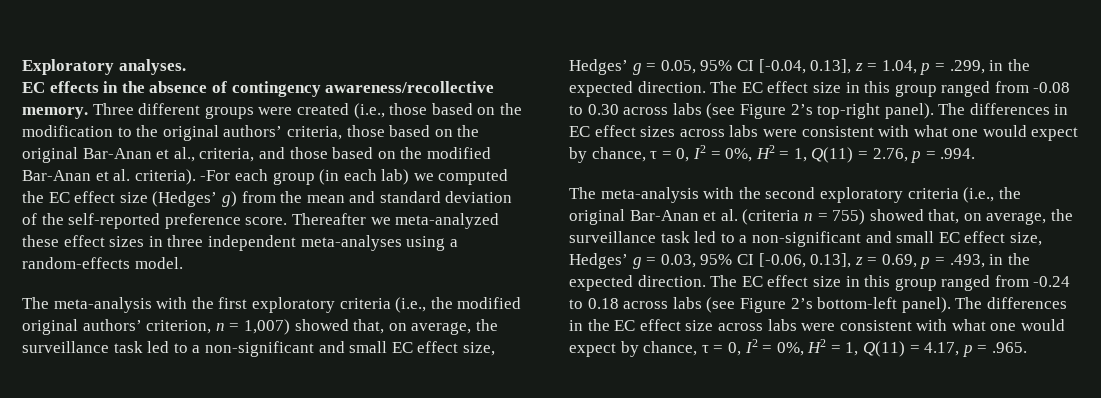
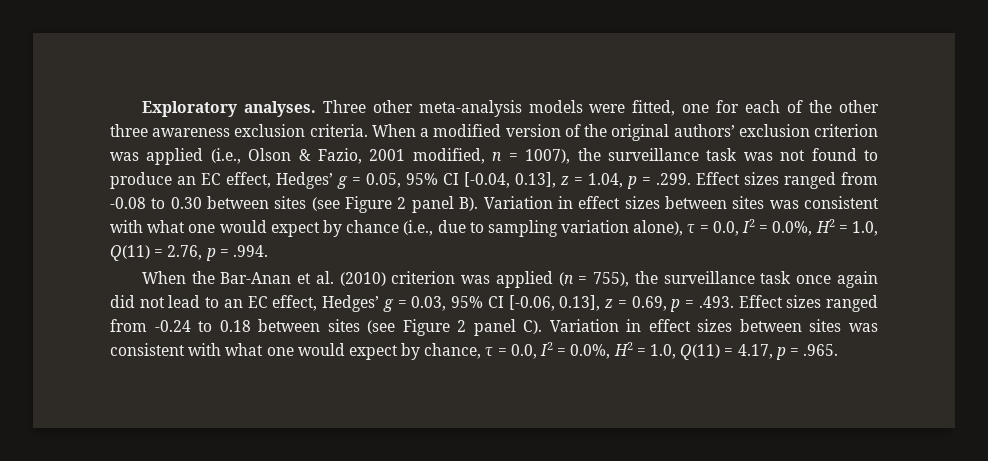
- Exploratory analyses.
- EC effects in the absence of contingency awareness/recollective memory. Three different groups were created (i.e., those based on the modification to the original authors’ criteria, those based on the original Bar-Anan et al., criteria, and those based on the modified Bar-Anan et al. criteria). -For each group (in each lab) we computed the EC effect size (Hedges’ g) from the mean and standard deviation of the self-reported preference score. Thereafter we meta-analyzed these effect sizes in three independent meta-analyses using a random-effects model.
- The meta-analysis with the first exploratory criteria (i.e., the modified original authors’ criterion, n = 1,007) showed that, on average, the surveillance task led to a non-significant and small EC effect size, Hedges’ g = 0.05, 95% CI [-0.04, 0.13], z = 1.04, p = .299, in the expected direction. The EC effect size in this group ranged from -0.08 to 0.30 across labs (see Figure 2’s top-right panel). The differences in EC effect sizes across labs were consistent with what one would expect by chance, τ = 0, I2 = 0%, H2 = 1, Q(11) = 2.76, p = .994.
+ Exploratory analyses. Three other meta-analysis models were fitted, one for each of the other three awareness exclusion criteria. When a modified version of the original authors’ exclusion criterion was applied (i.e., Olson & Fazio, 2001 modified, n = 1007), the surveillance task was not found to produce an EC effect, Hedges’ g = 0.05, 95% CI [-0.04, 0.13], z = 1.04, p = .299. Effect sizes ranged from -0.08 to 0.30 between sites (see Figure 2 panel B). Variation in effect sizes between sites was consistent with what one would expect by chance (i.e., due to sampling variation alone), τ = 0.0, I2 = 0.0%, H2 = 1.0, Q(11) = 2.76, p = .994.
- The meta-analysis with the second exploratory criteria (i.e., the original Bar-Anan et al. (criteria n = 755) showed that, on average, the surveillance task led to a non-significant and small EC effect size, Hedges’ g = 0.03, 95% CI [-0.06, 0.13], z = 0.69, p = .493, in the expected direction. The EC effect size in this group ranged from -0.24 to 0.18 across labs (see Figure 2’s bottom-left panel). The differences in the EC effect size across labs were consistent with what one would expect by chance, τ = 0, I2 = 0%, H2 = 1, Q(11) = 4.17, p = .965.
+ When the Bar-Anan et al. (2010) criterion was applied (n = 755), the surveillance task once again did not lead to an EC effect, Hedges’ g = 0.03, 95% CI [-0.06, 0.13], z = 0.69, p = .493. Effect sizes ranged from -0.24 to 0.18 between sites (see Figure 2 panel C). Variation in effect sizes between sites was consistent with what one would expect by chance, τ = 0.0, I2 = 0.0%, H2 = 1.0, Q(11) = 4.17, p = .965.

